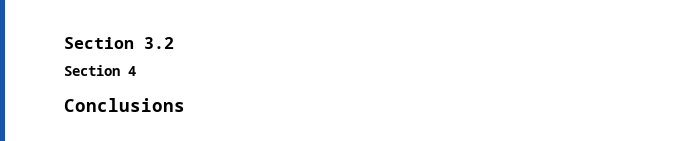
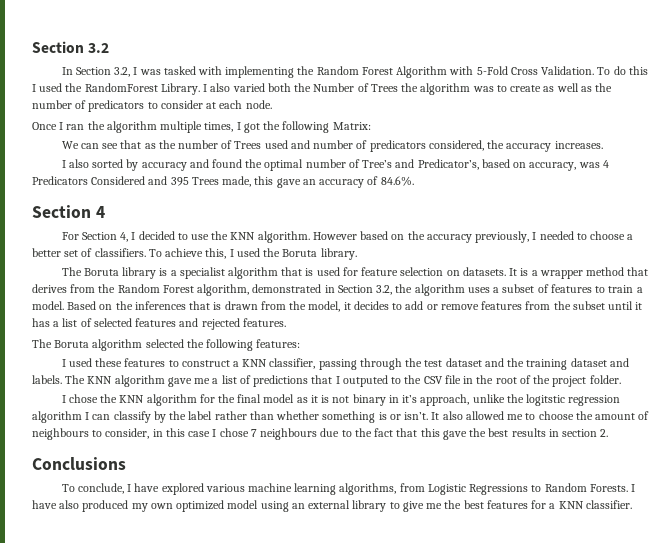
+ In Section 3.2, I was tasked with implementing the Random Forest Algorithm with 5-Fold Cross Validation. To do this I used the RandomForest Library. I also varied both the Number of Trees the algorithm was to create as well as the number of predicators to consider at each node.
+ Once I ran the algorithm multiple times, I got the following Matrix:
+ We can see that as the number of Trees used and number of predicators considered, the accuracy increases.
+ I also sorted by accuracy and found the optimal number of Tree’s and Predicator’s, based on accuracy, was 4 Predicators Considered and 395 Trees made, this gave an accuracy of 84.6%.
  Section 4
+ For Section 4, I decided to use the KNN algorithm. However based on the accuracy previously, I needed to choose a better set of classifiers. To achieve this, I used the Boruta library.
+ The Boruta library is a specialist algorithm that is used for feature selection on datasets. It is a wrapper method that derives from the Random Forest algorithm, demonstrated in Section 3.2, the algorithm uses a subset of features to train a model. Based on the inferences that is drawn from the model, it decides to add or remove features from the subset until it has a list of selected features and rejected features.
+ The Boruta algorithm selected the following features:
+ I used these features to construct a KNN classifier, passing through the test dataset and the training dataset and labels. The KNN algorithm gave me a list of predictions that I outputed to the CSV file in the root of the project folder.
+ I chose the KNN algorithm for the final model as it is not binary in it’s approach, unlike the logitstic regression algorithm I can classify by the label rather than whether something is or isn’t. It also allowed me to choose the amount of neighbours to consider, in this case I chose 7 neighbours due to the fact that this gave the best results in section 2.
  Conclusions
+ To conclude, I have explored various machine learning algorithms, from Logistic Regressions to Random Forests. I have also produced my own optimized model using an external library to give me the best features for a KNN classifier.

